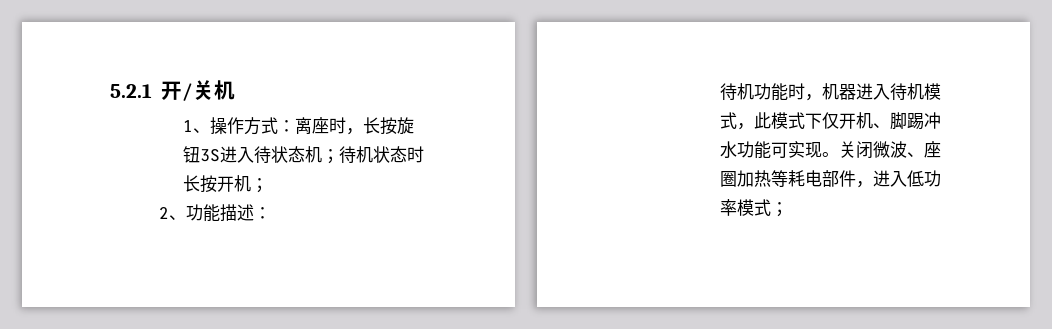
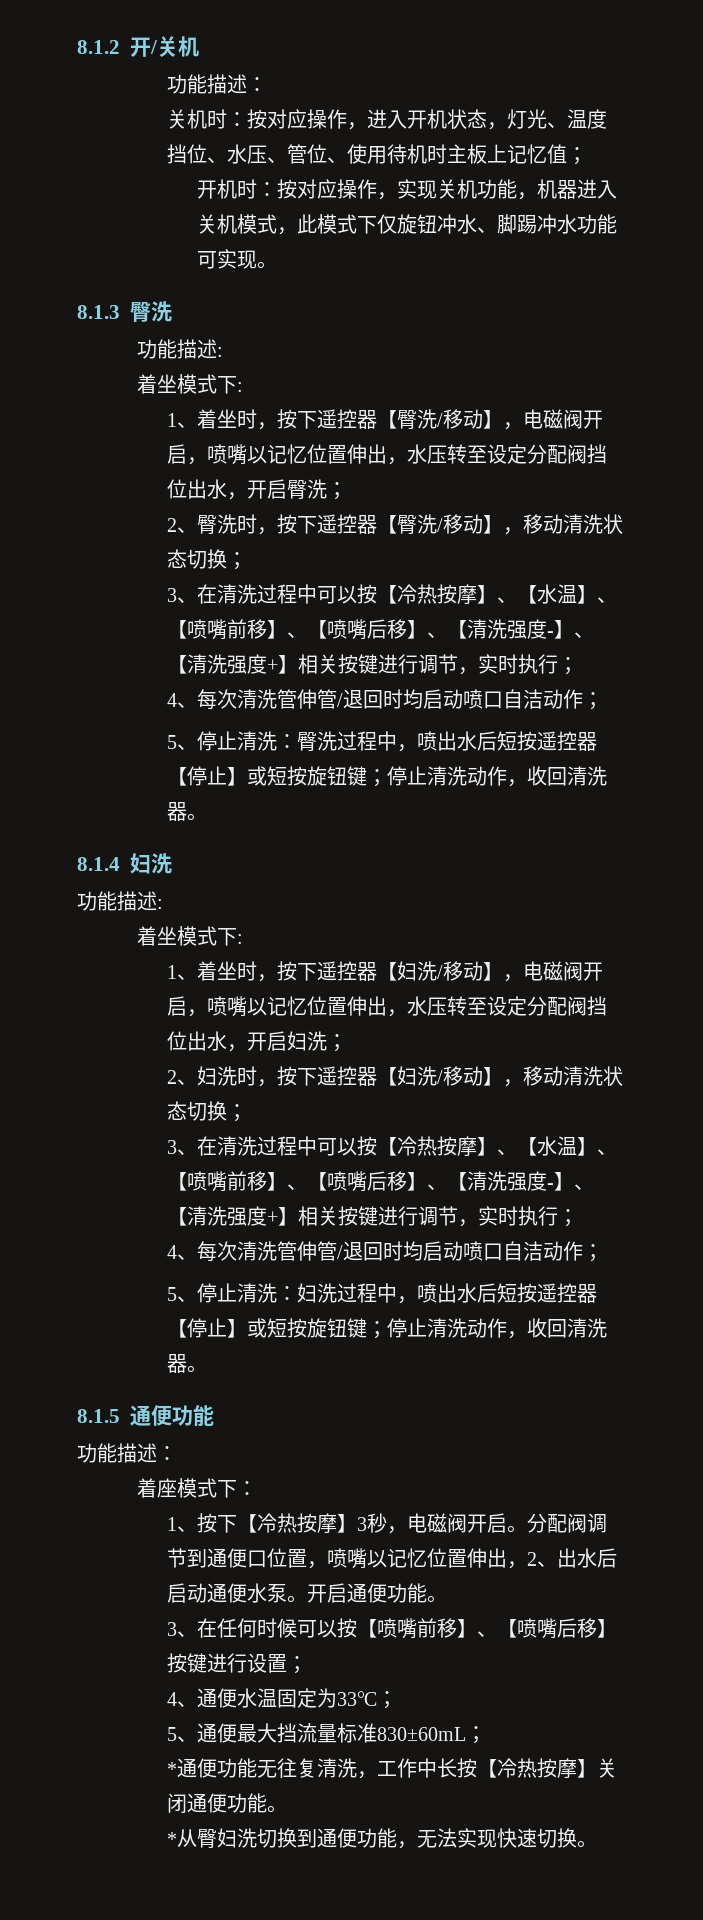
- 5.2.1开/关机
- 1、操作方式：离座时，长按旋钮3S进入待状态机；待机状态时长按开机；
- 2、功能描述：
- 待机功能时，机器进入待机模式，此模式下仅开机、脚踢冲水功能可实现。关闭微波、座圈加热等耗电部件，进入低功率模式；
+ 8.1.2开/关机
+ 功能描述：
+ 关机时：按对应操作，进入开机状态，灯光、温度挡位、水压、管位、使用待机时主板上记忆值；
+ 开机时：按对应操作，实现关机功能，机器进入关机模式，此模式下仅旋钮冲水、脚踢冲水功能可实现。
+ 8.1.3臀洗
+ 功能描述:
+ 着坐模式下:
+ 1、着坐时，按下遥控器【臀洗/移动】，电磁阀开启，喷嘴以记忆位置伸出，水压转至设定分配阀挡位出水，开启臀洗；
+ 2、臀洗时，按下遥控器【臀洗/移动】，移动清洗状态切换；
+ 3、在清洗过程中可以按【冷热按摩】、【水温】、【喷嘴前移】、【喷嘴后移】、【清洗强度-】、【清洗强度+】相关按键进行调节，实时执行；
+ 4、每次清洗管伸管/退回时均启动喷口自洁动作；
+ 5、停止清洗：臀洗过程中，喷出水后短按遥控器【停止】或短按旋钮键；停止清洗动作，收回清洗器。
+ 8.1.4妇洗
+ 功能描述:
+ 着坐模式下:
+ 1、着坐时，按下遥控器【妇洗/移动】，电磁阀开启，喷嘴以记忆位置伸出，水压转至设定分配阀挡位出水，开启妇洗；
+ 2、妇洗时，按下遥控器【妇洗/移动】，移动清洗状态切换；
+ 3、在清洗过程中可以按【冷热按摩】、【水温】、【喷嘴前移】、【喷嘴后移】、【清洗强度-】、【清洗强度+】相关按键进行调节，实时执行；
+ 4、每次清洗管伸管/退回时均启动喷口自洁动作；
+ 5、停止清洗：妇洗过程中，喷出水后短按遥控器【停止】或短按旋钮键；停止清洗动作，收回清洗器。
+ 8.1.5通便功能
+ 功能描述：
+ 着座模式下：
+ 1、按下【冷热按摩】3秒，电磁阀开启。分配阀调节到通便口位置，喷嘴以记忆位置伸出，2、出水后启动通便水泵。开启通便功能。
+ 3、在任何时候可以按【喷嘴前移】、【喷嘴后移】按键进行设置；
+ 4、通便水温固定为33℃；
+ 5、通便最大挡流量标准830±60mL；
+ *通便功能无往复清洗，工作中长按【冷热按摩】关闭通便功能。
+ *从臀妇洗切换到通便功能，无法实现快速切换。

